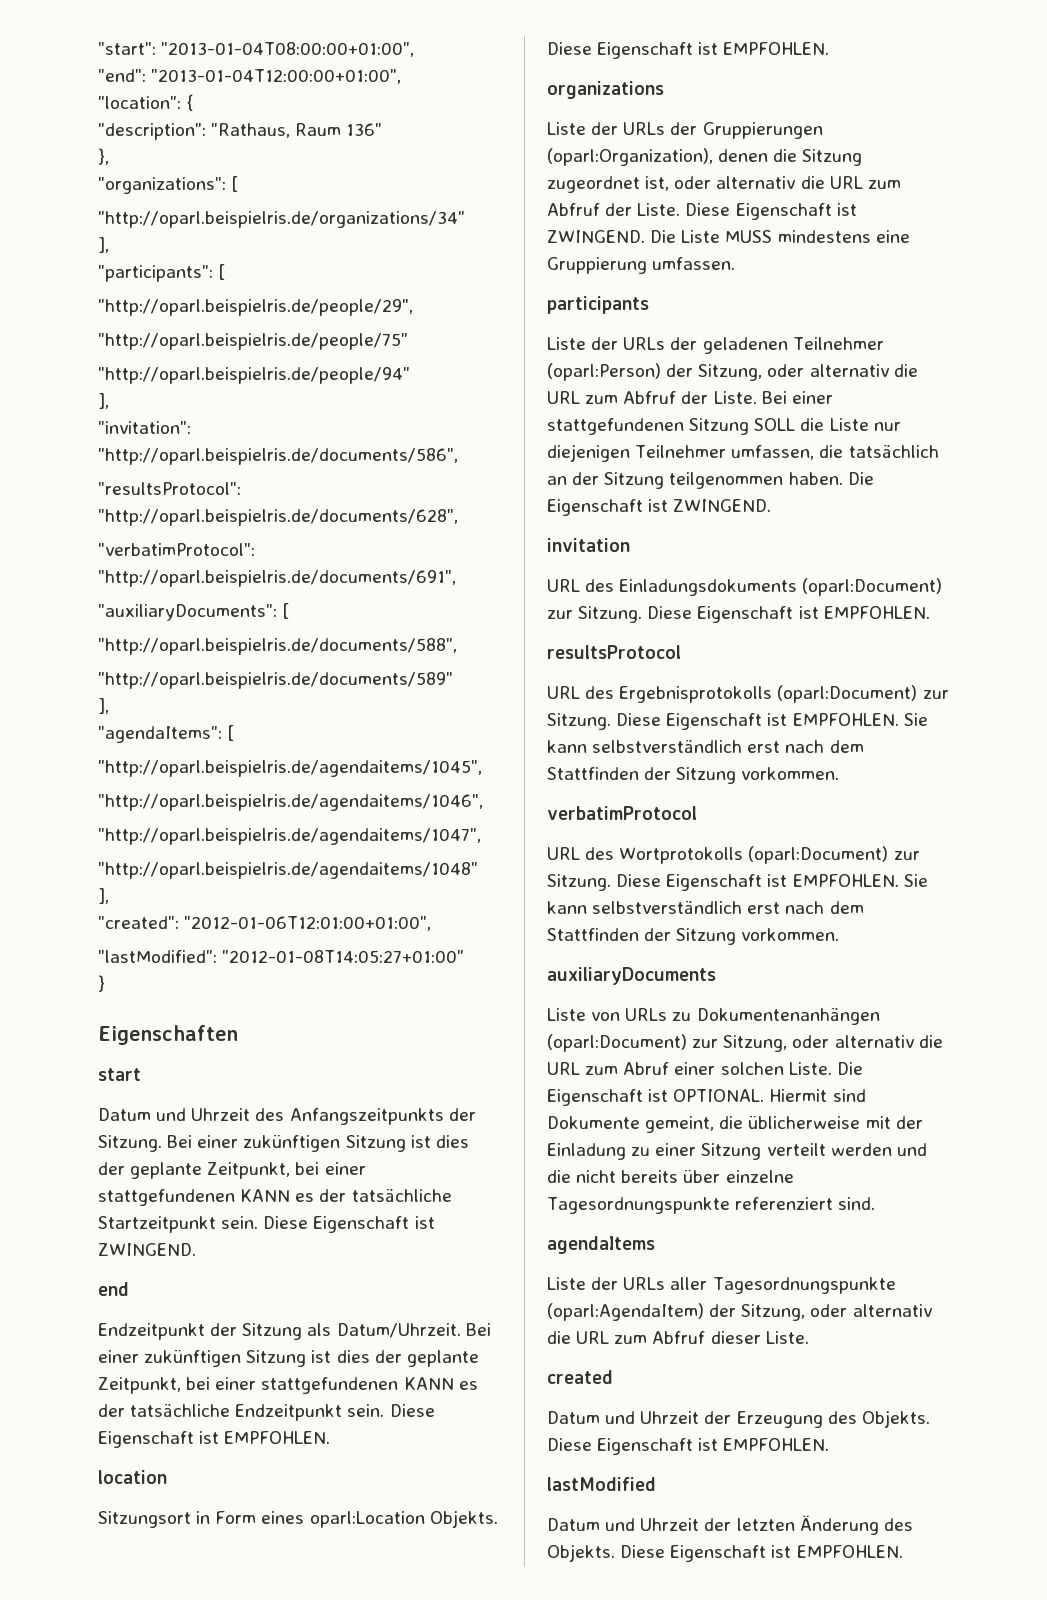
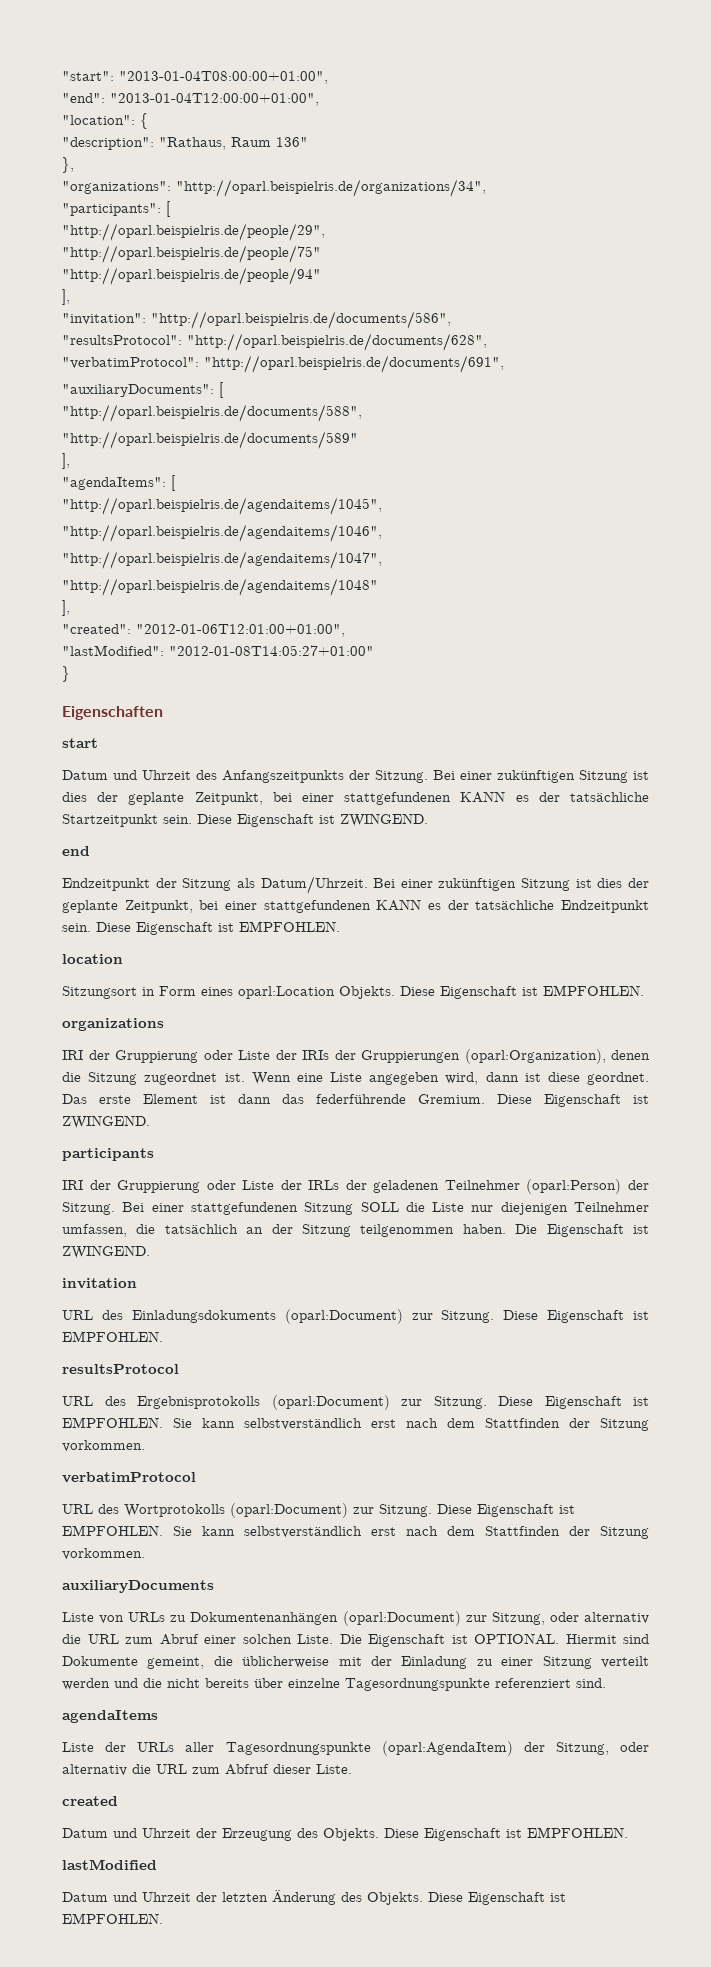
- "organizations": [
- "http://oparl.beispielris.de/organizations/34"
- ],
+ "organizations": "http://oparl.beispielris.de/organizations/34",
- Liste der URLs der Gruppierungen (oparl:Organization), denen die Sitzung zugeordnet ist, oder alternativ die URL zum Abfruf der Liste. Diese Eigenschaft ist ZWINGEND. Die Liste MUSS mindestens eine Gruppierung umfassen.
+ IRI der Gruppierung oder Liste der IRIs der Gruppierungen (oparl:Organization), denen die Sitzung zugeordnet ist. Wenn eine Liste angegeben wird, dann ist diese geordnet. Das erste Element ist dann das federführende Gremium. Diese Eigenschaft ist ZWINGEND.
  participants
- Liste der URLs der geladenen Teilnehmer (oparl:Person) der Sitzung, oder alternativ die URL zum Abfruf der Liste.
+ IRI der Gruppierung oder Liste der IRLs der geladenen Teilnehmer (oparl:Person) der Sitzung.

